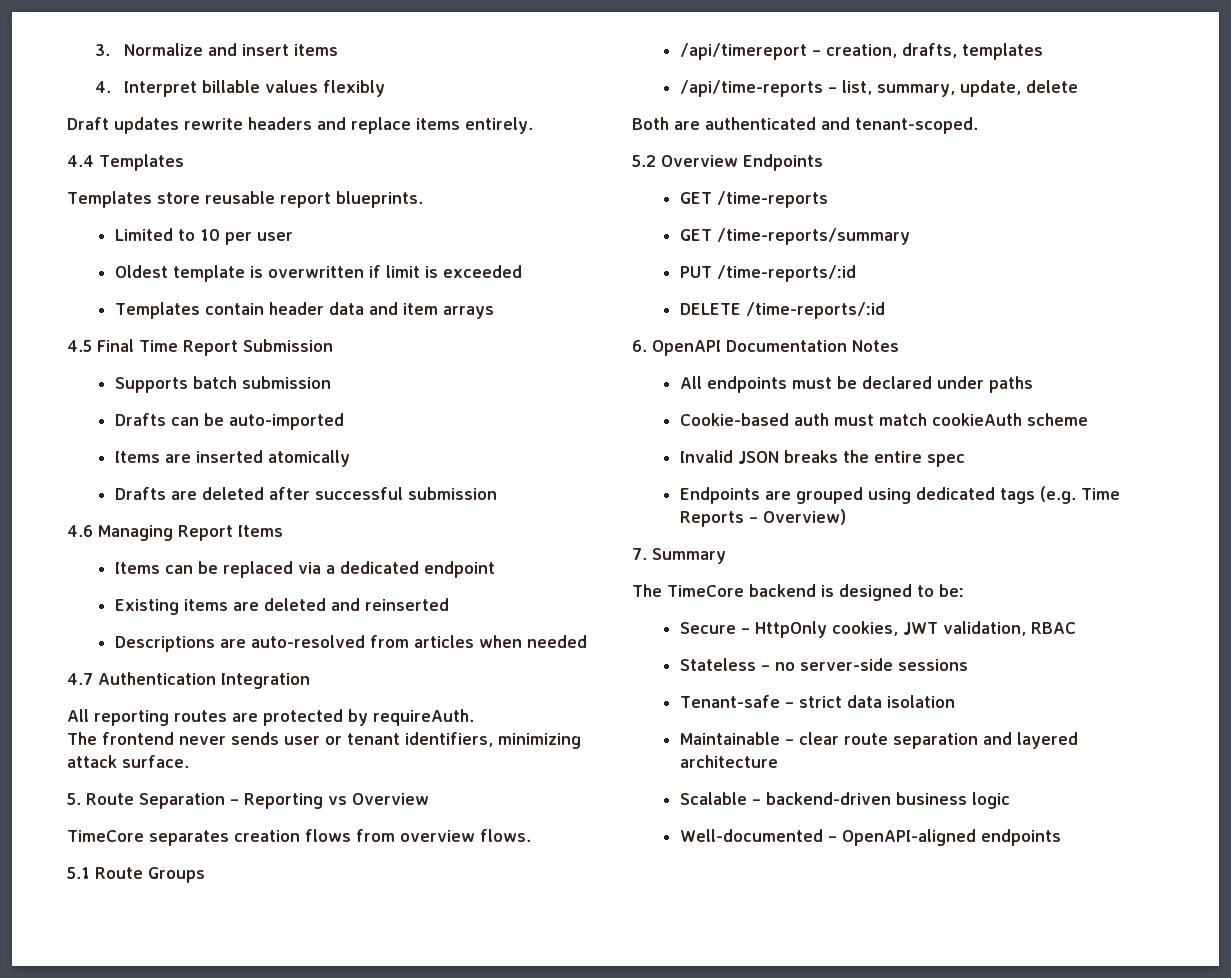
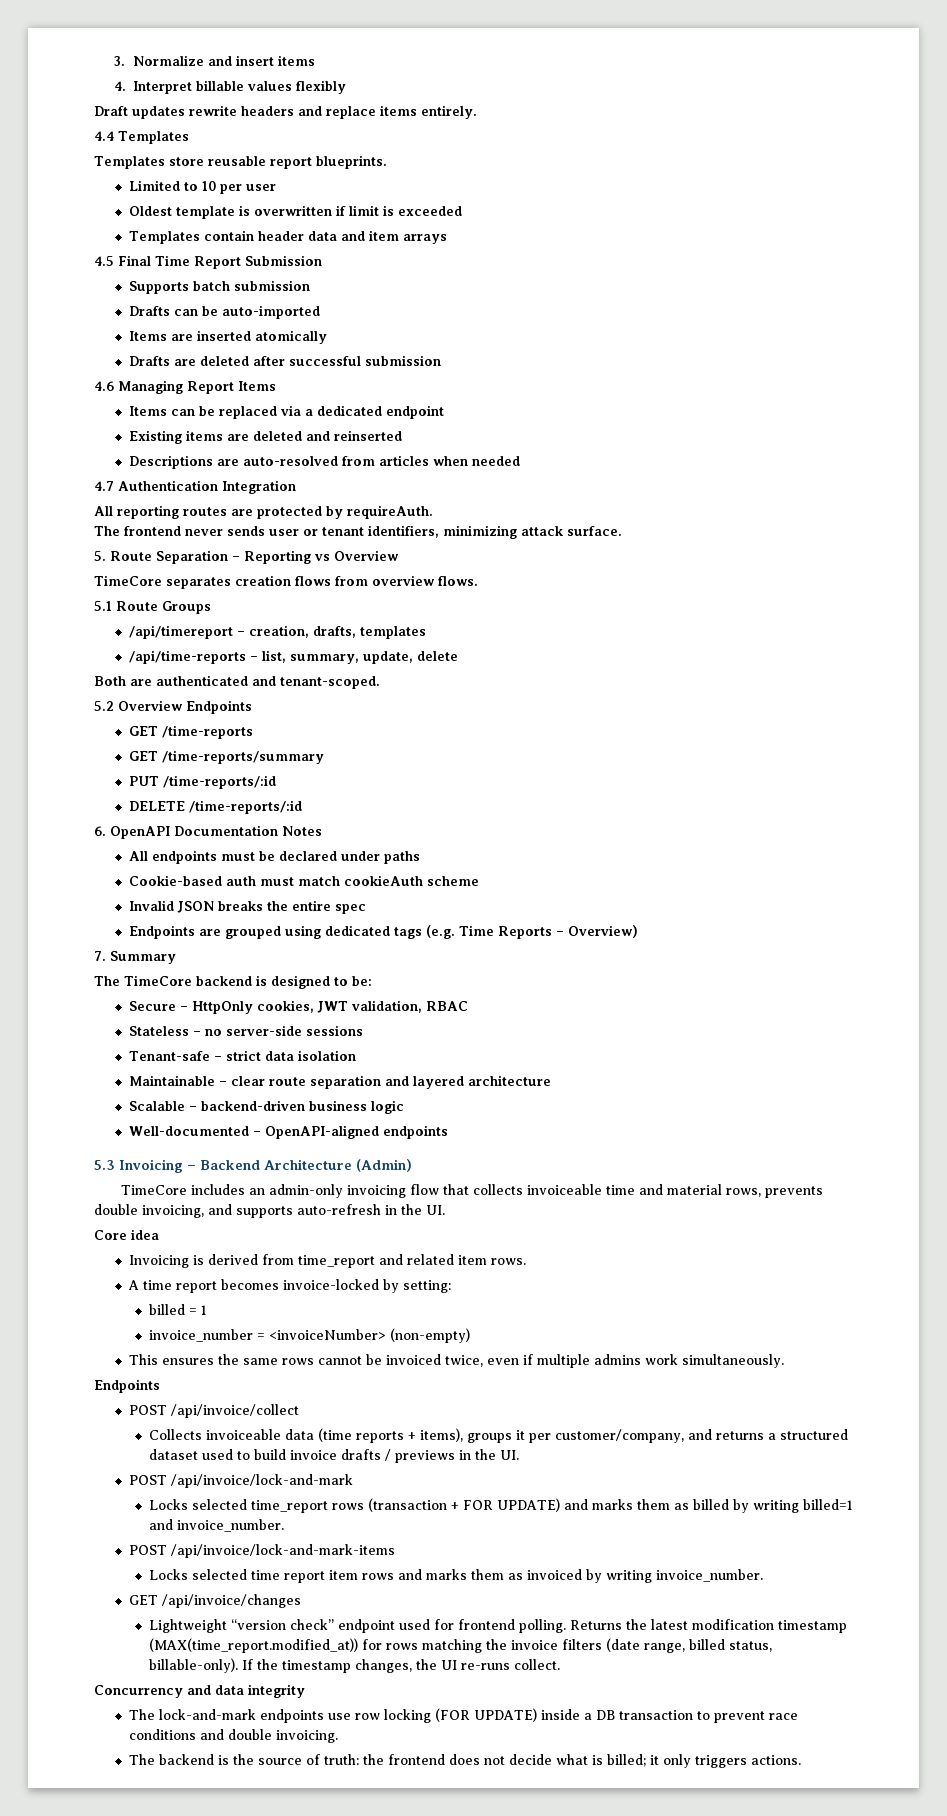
+ 5.3 Invoicing – Backend Architecture (Admin)
+ TimeCore includes an admin-only invoicing flow that collects invoiceable time and material rows, prevents double invoicing, and supports auto-refresh in the UI.
+ Core idea
+ Invoicing is derived from time_report and related item rows.
+ A time report becomes invoice-locked by setting:
+ billed = 1
+ invoice_number = <invoiceNumber> (non-empty)
+ This ensures the same rows cannot be invoiced twice, even if multiple admins work simultaneously.
+ Endpoints
+ POST /api/invoice/collect
+ Collects invoiceable data (time reports + items), groups it per customer/company, and returns a structured dataset used to build invoice drafts / previews in the UI.
+ POST /api/invoice/lock-and-mark
+ Locks selected time_report rows (transaction + FOR UPDATE) and marks them as billed by writing billed=1 and invoice_number.
+ POST /api/invoice/lock-and-mark-items
+ Locks selected time report item rows and marks them as invoiced by writing invoice_number.
+ GET /api/invoice/changes
+ Lightweight “version check” endpoint used for frontend polling. Returns the latest modification timestamp (MAX(time_report.modified_at)) for rows matching the invoice filters (date range, billed status, billable-only). If the timestamp changes, the UI re-runs collect.
+ Concurrency and data integrity
+ The lock-and-mark endpoints use row locking (FOR UPDATE) inside a DB transaction to prevent race conditions and double invoicing.
+ The backend is the source of truth: the frontend does not decide what is billed; it only triggers actions.

